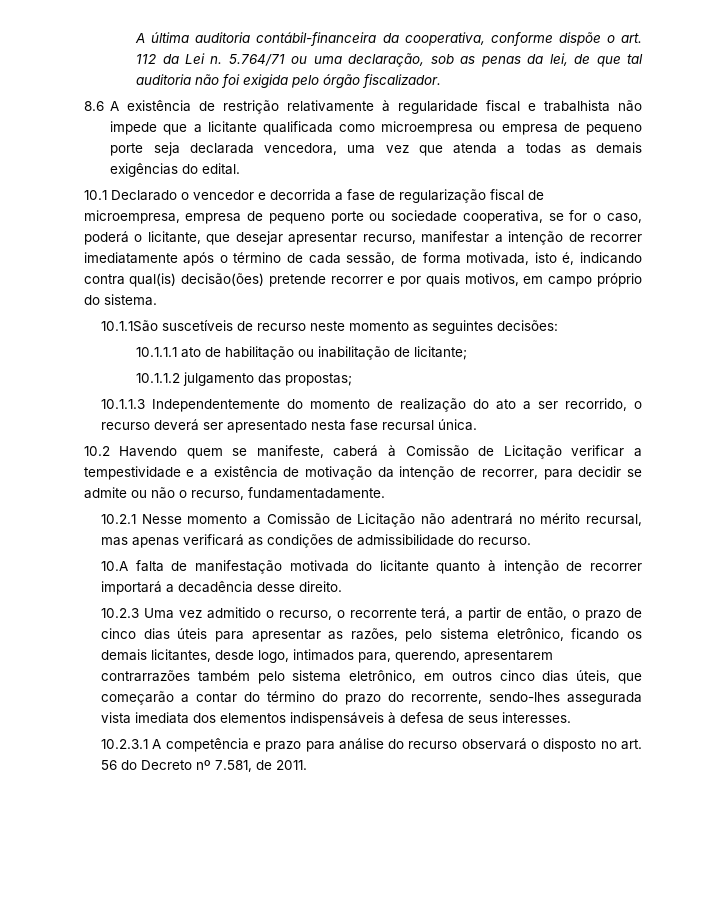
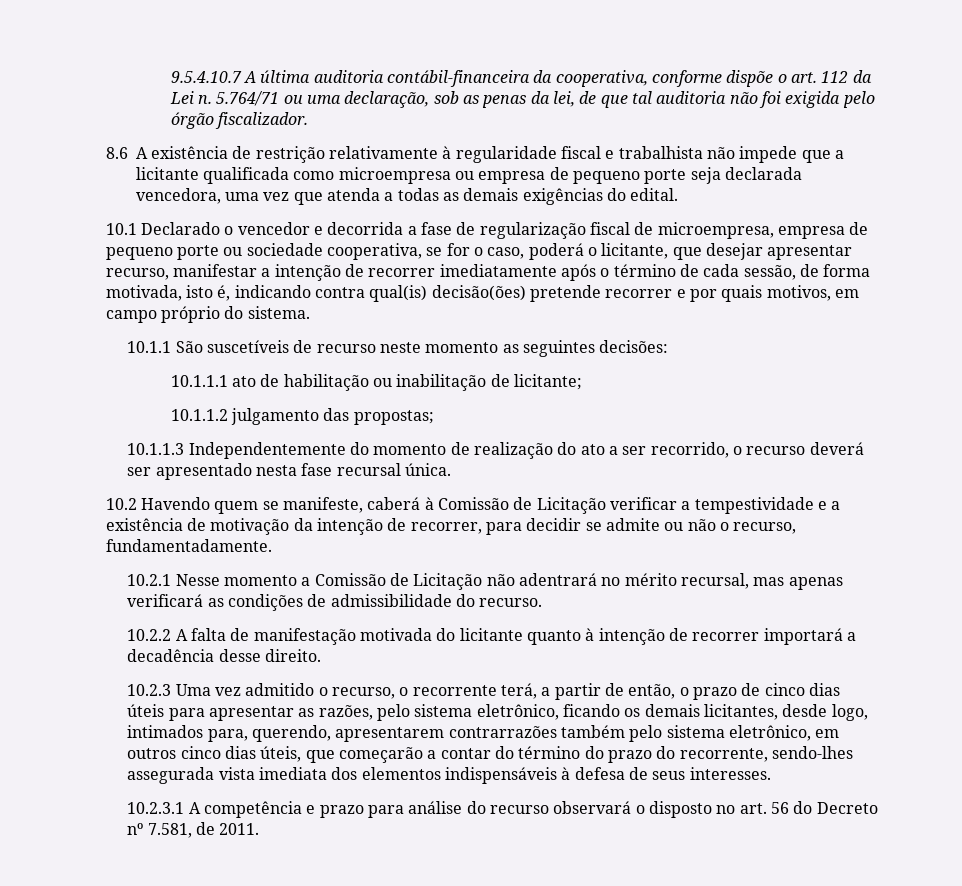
- A última auditoria contábil-financeira da cooperativa, conforme dispõe o art. 112 da Lei n.
+ 9.5.4.10.7 A última auditoria contábil-financeira da cooperativa, conforme dispõe o art. 112 da Lei n.
- 10.1.1São suscetíveis de recurso neste momento as seguintes decisões:
+ 10.1.1 São suscetíveis de recurso neste momento as seguintes decisões:
- 10.A falta de manifestação motivada do licitante quanto à intenção de recorrer importará a decadência desse direito.
+ 10.2.2 A falta de manifestação motivada do licitante quanto à intenção de recorrer importará a decadência desse direito.

